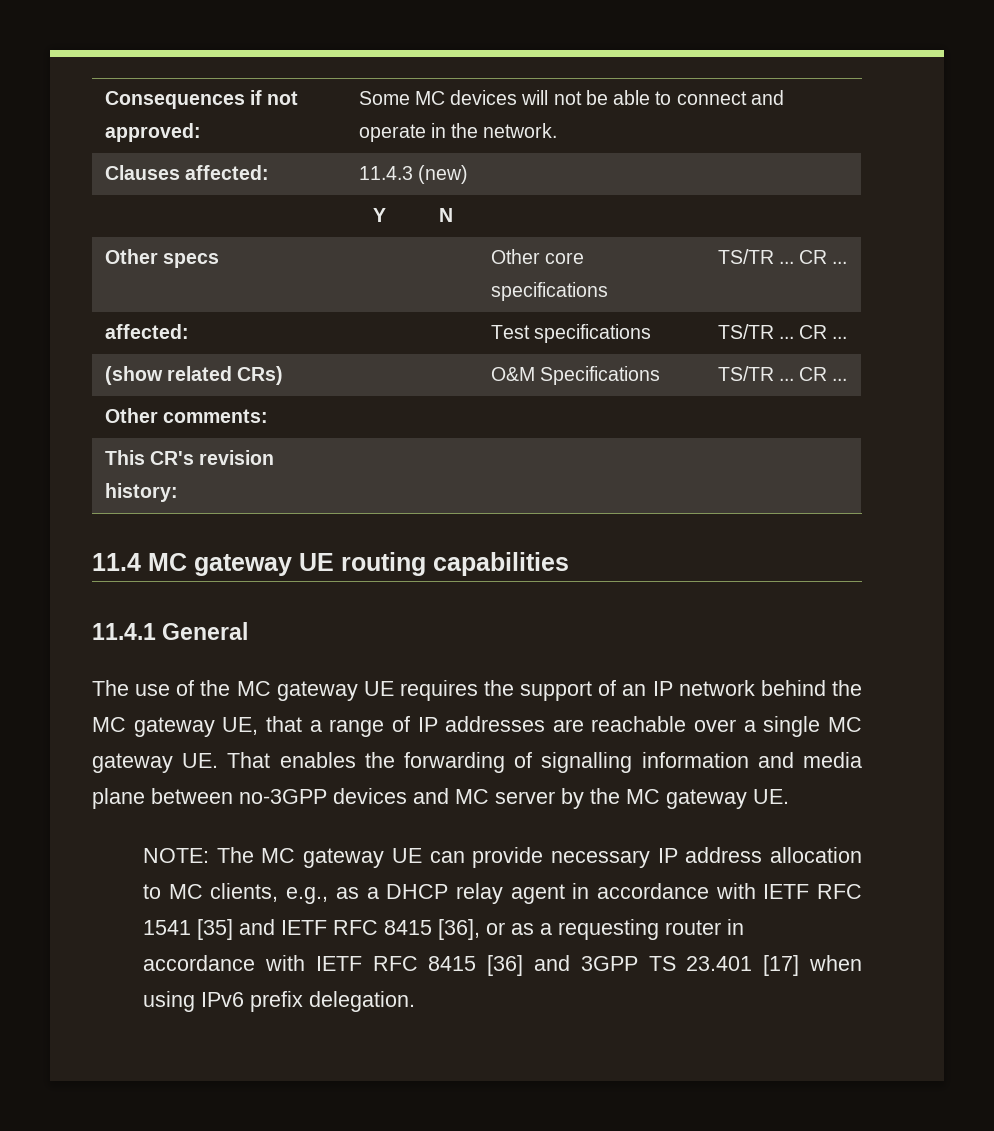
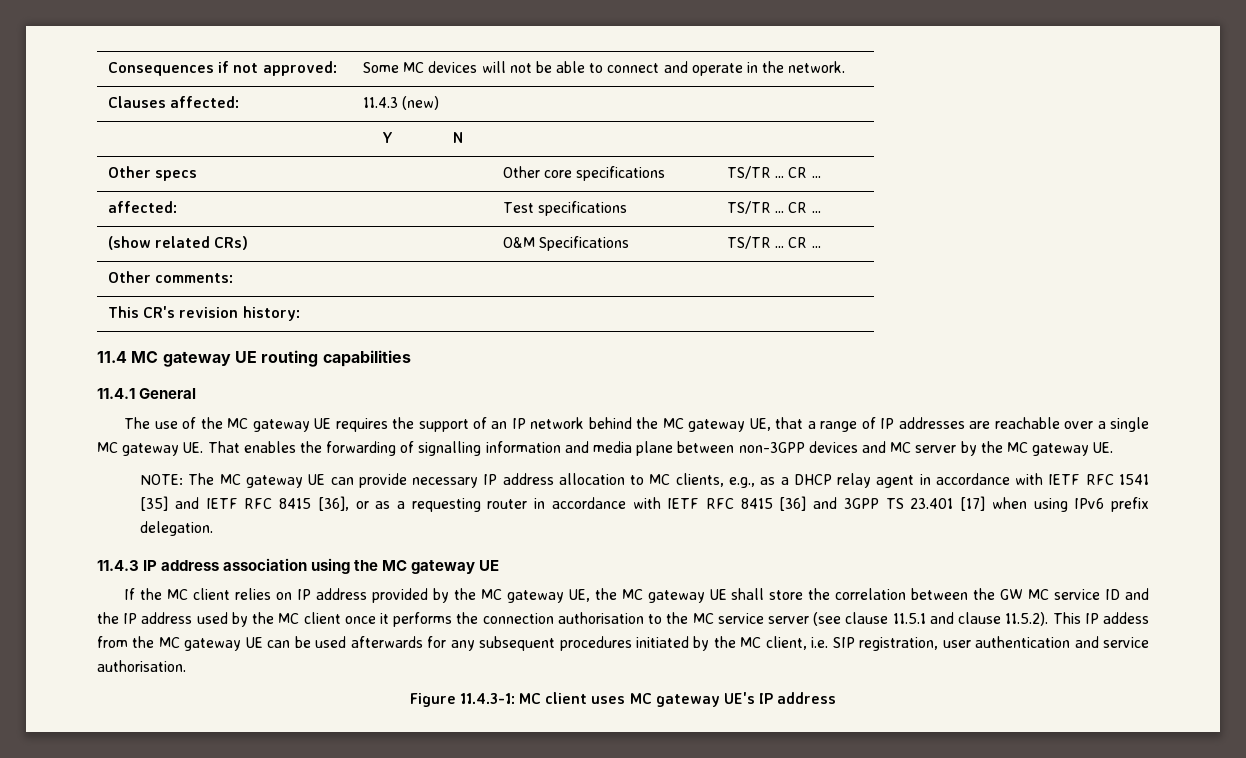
- The use of the MC gateway UE requires the support of an IP network behind the MC gateway UE, that a range of IP addresses are reachable over a single MC gateway UE. That enables the forwarding of signalling information and media plane between no-3GPP devices and MC server by the MC gateway UE.
+ The use of the MC gateway UE requires the support of an IP network behind the MC gateway UE, that a range of IP addresses are reachable over a single MC gateway UE. That enables the forwarding of signalling information and media plane between non-3GPP devices and MC server by the MC gateway UE.
+ 11.4.3 IP address association using the MC gateway UE
+ If the MC client relies on IP address provided by the MC gateway UE, the MC gateway UE shall store the correlation between the GW MC service ID and the IP address used by the MC client once it performs the connection authorisation to the MC service server (see clause 11.5.1 and clause 11.5.2). This IP addess from the MC gateway UE can be used afterwards for any subsequent procedures initiated by the MC client, i.e. SIP registration, user authentication and service authorisation.
+ Figure 11.4.3-1: MC client uses MC gateway UE's IP address

